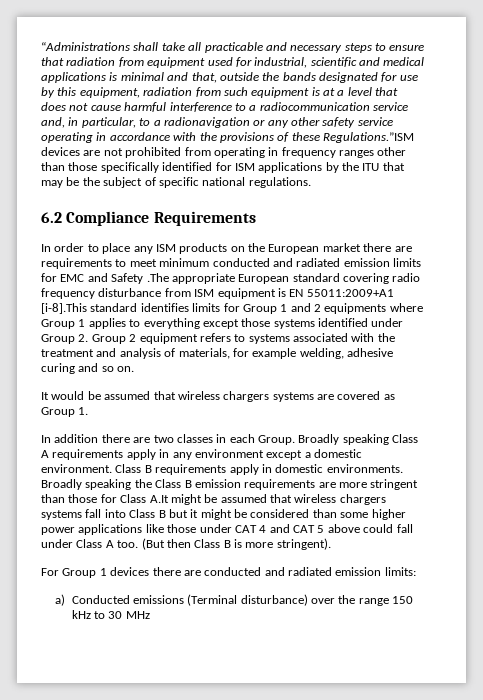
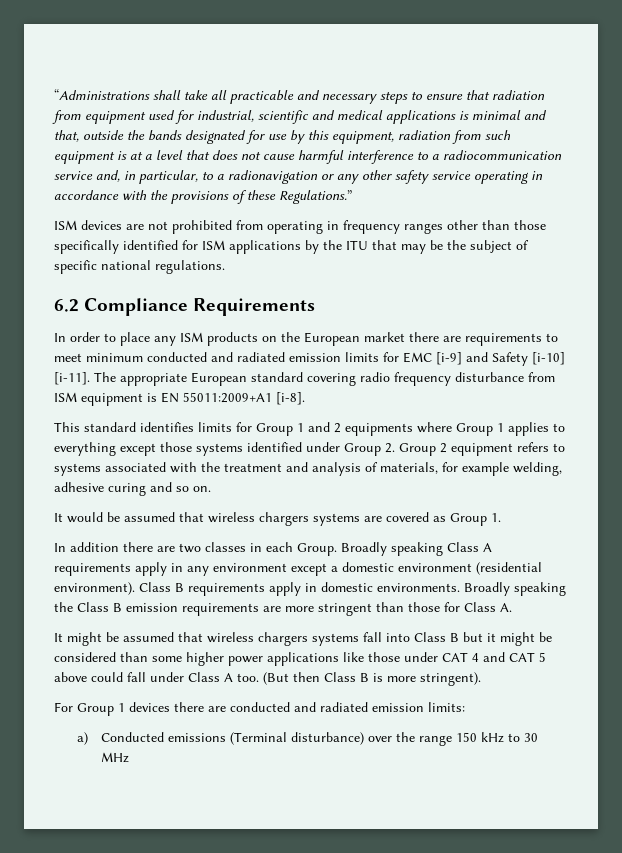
- “Administrations shall take all practicable and necessary steps to ensure that radiation from equipment used for industrial, scientific and medical applications is minimal and that, outside the bands designated for use by this equipment, radiation from such equipment is at a level that does not cause harmful interference to a radiocommunication service and, in particular, to a radionavigation or any other safety service operating in accordance with the provisions of these Regulations.”ISM devices are not prohibited from operating in frequency ranges other than those specifically identified for ISM applications by the ITU that may be the subject of specific national regulations.
+ “Administrations shall take all practicable and necessary steps to ensure that radiation from equipment used for industrial, scientific and medical applications is minimal and that, outside the bands designated for use by this equipment, radiation from such equipment is at a level that does not cause harmful interference to a radiocommunication service and, in particular, to a radionavigation or any other safety service operating in accordance with the provisions of these Regulations.”
+ ISM devices are not prohibited from operating in frequency ranges other than those specifically identified for ISM applications by the ITU that may be the subject of specific national regulations.
- In order to place any ISM products on the European market there are requirements to meet minimum conducted and radiated emission limits for EMC and Safety .The appropriate European standard covering radio frequency disturbance from ISM equipment is EN 55011:2009+A1 [i-8].This standard identifies limits for Group 1 and 2 equipments where Group 1 applies to everything except those systems identified under Group 2. Group 2 equipment refers to systems associated with the treatment and analysis of materials, for example welding, adhesive curing and so on.
+ In order to place any ISM products on the European market there are requirements to meet minimum conducted and radiated emission limits for EMC [i-9] and Safety [i-10] [i-11]. The appropriate European standard covering radio frequency disturbance from ISM equipment is EN 55011:2009+A1 [i-8].
+ This standard identifies limits for Group 1 and 2 equipments where Group 1 applies to everything except those systems identified under Group 2. Group 2 equipment refers to systems associated with the treatment and analysis of materials, for example welding, adhesive curing and so on.
- Broadly speaking Class A requirements apply in any environment except a domestic environment.
+ Broadly speaking Class A requirements apply in any environment except a domestic environment (residential environment).
- Broadly speaking the Class B emission requirements are more stringent than those for Class A.It might be assumed that wireless chargers systems fall into Class B but it might be considered than some higher power applications like those under CAT 4 and CAT 5 above could fall under Class A too.
+ Broadly speaking the Class B emission requirements are more stringent than those for Class A.
+ It might be assumed that wireless chargers systems fall into Class B but it might be considered than some higher power applications like those under CAT 4 and CAT 5 above could fall under Class A too.

